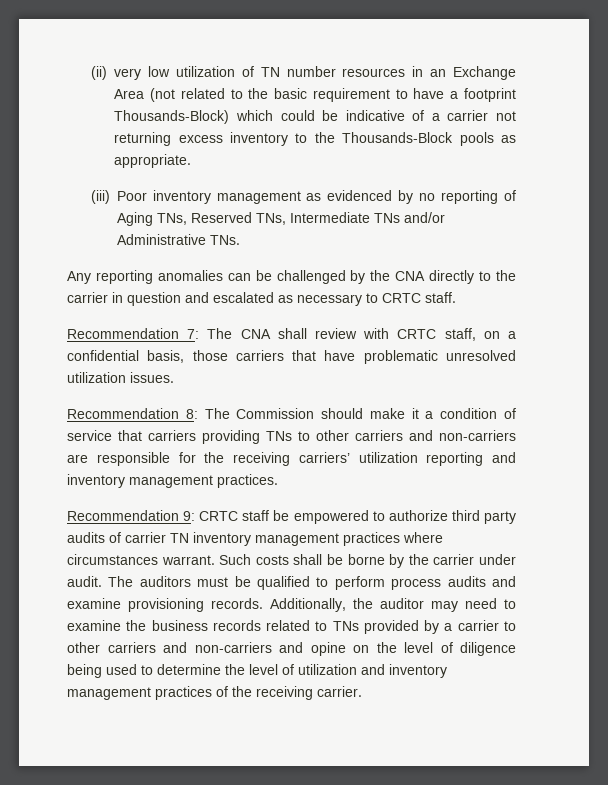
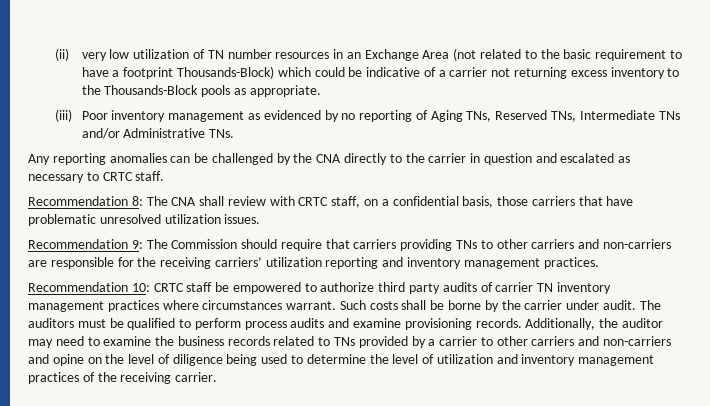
- Recommendation 7: The CNA shall review with CRTC staff, on a confidential basis, those carriers that have problematic unresolved utilization issues.
+ Recommendation 8: The CNA shall review with CRTC staff, on a confidential basis, those carriers that have problematic unresolved utilization issues.
- Recommendation 8: The Commission should make it a condition of service that carriers providing TNs to other carriers and non-carriers are responsible for the receiving carriers’ utilization reporting and inventory management practices.
+ Recommendation 9: The Commission should require that carriers providing TNs to other carriers and non-carriers are responsible for the receiving carriers’ utilization reporting and inventory management practices.
- Recommendation 9: CRTC staff be empowered to authorize third party audits of carrier TN inventory management practices where circumstances warrant.
+ Recommendation 10: CRTC staff be empowered to authorize third party audits of carrier TN inventory management practices where circumstances warrant.

